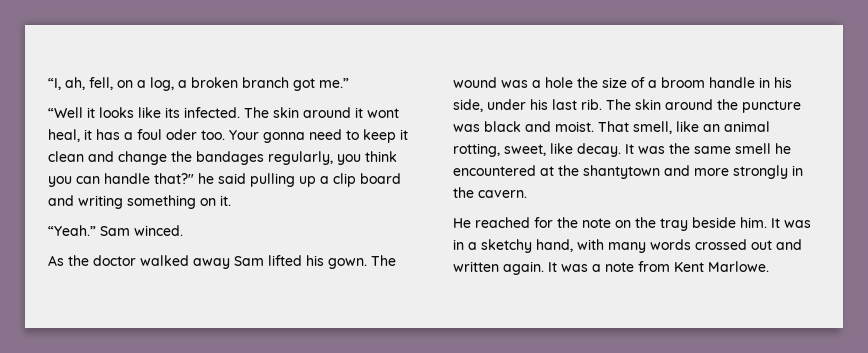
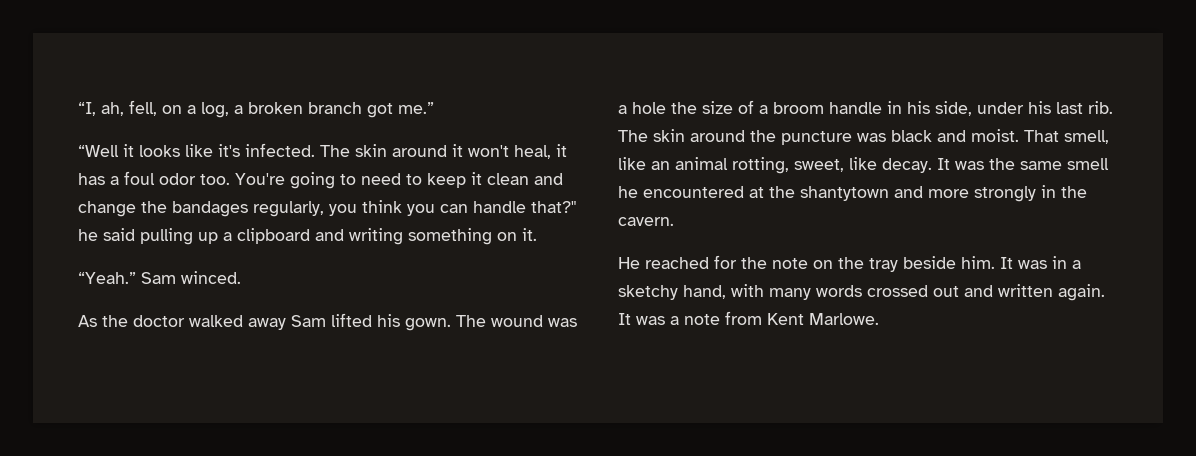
- “Well it looks like its infected.
+ “Well it looks like it's infected.
- The skin around it wont heal, it has a foul oder too. Your gonna need to keep it clean and change the bandages regularly, you think you can handle that?" he said pulling up a clip board and writing something on it.
+ The skin around it won't heal, it has a foul odor too. You're going to need to keep it clean and change the bandages regularly, you think you can handle that?" he said pulling up a clipboard and writing something on it.

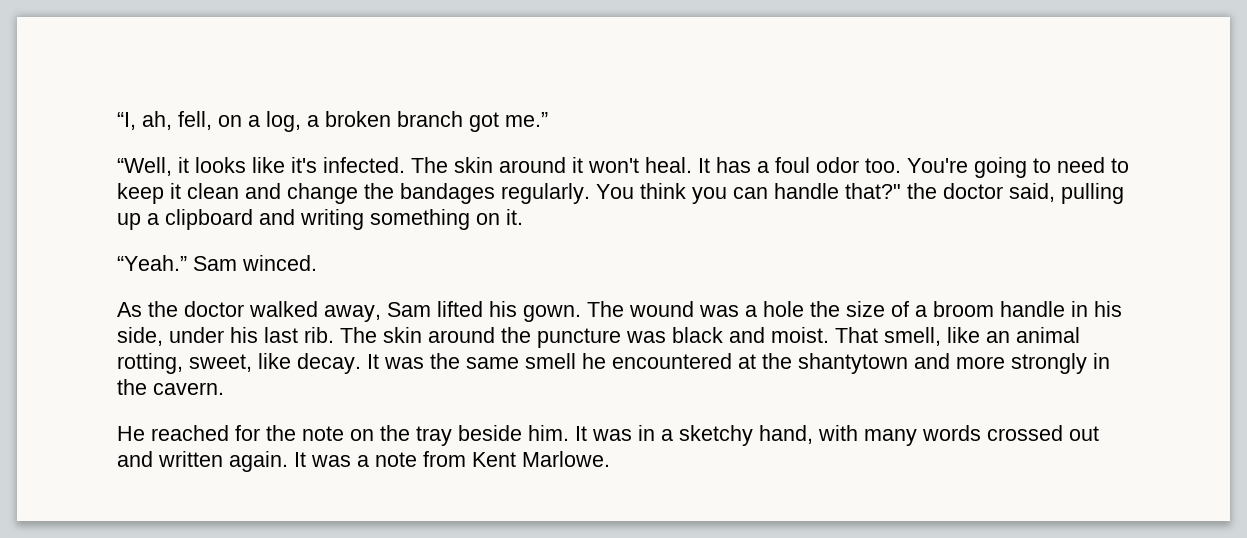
- “Well it looks like it's infected.
+ “Well, it looks like it's infected.
- The skin around it won't heal, it has a foul odor too.
+ The skin around it won't heal. It has a foul odor too.
- You're going to need to keep it clean and change the bandages regularly, you think you can handle that?" he said pulling up a clipboard and writing something on it.
+ You're going to need to keep it clean and change the bandages regularly. You think you can handle that?" the doctor said, pulling up a clipboard and writing something on it.
- As the doctor walked away Sam lifted his gown.
+ As the doctor walked away, Sam lifted his gown.

